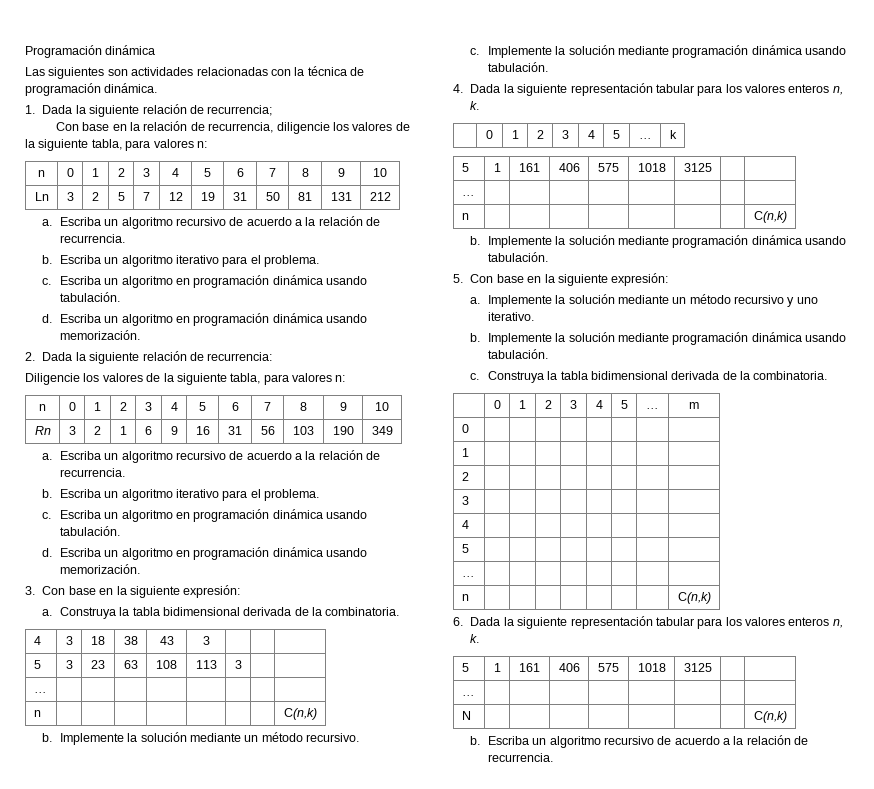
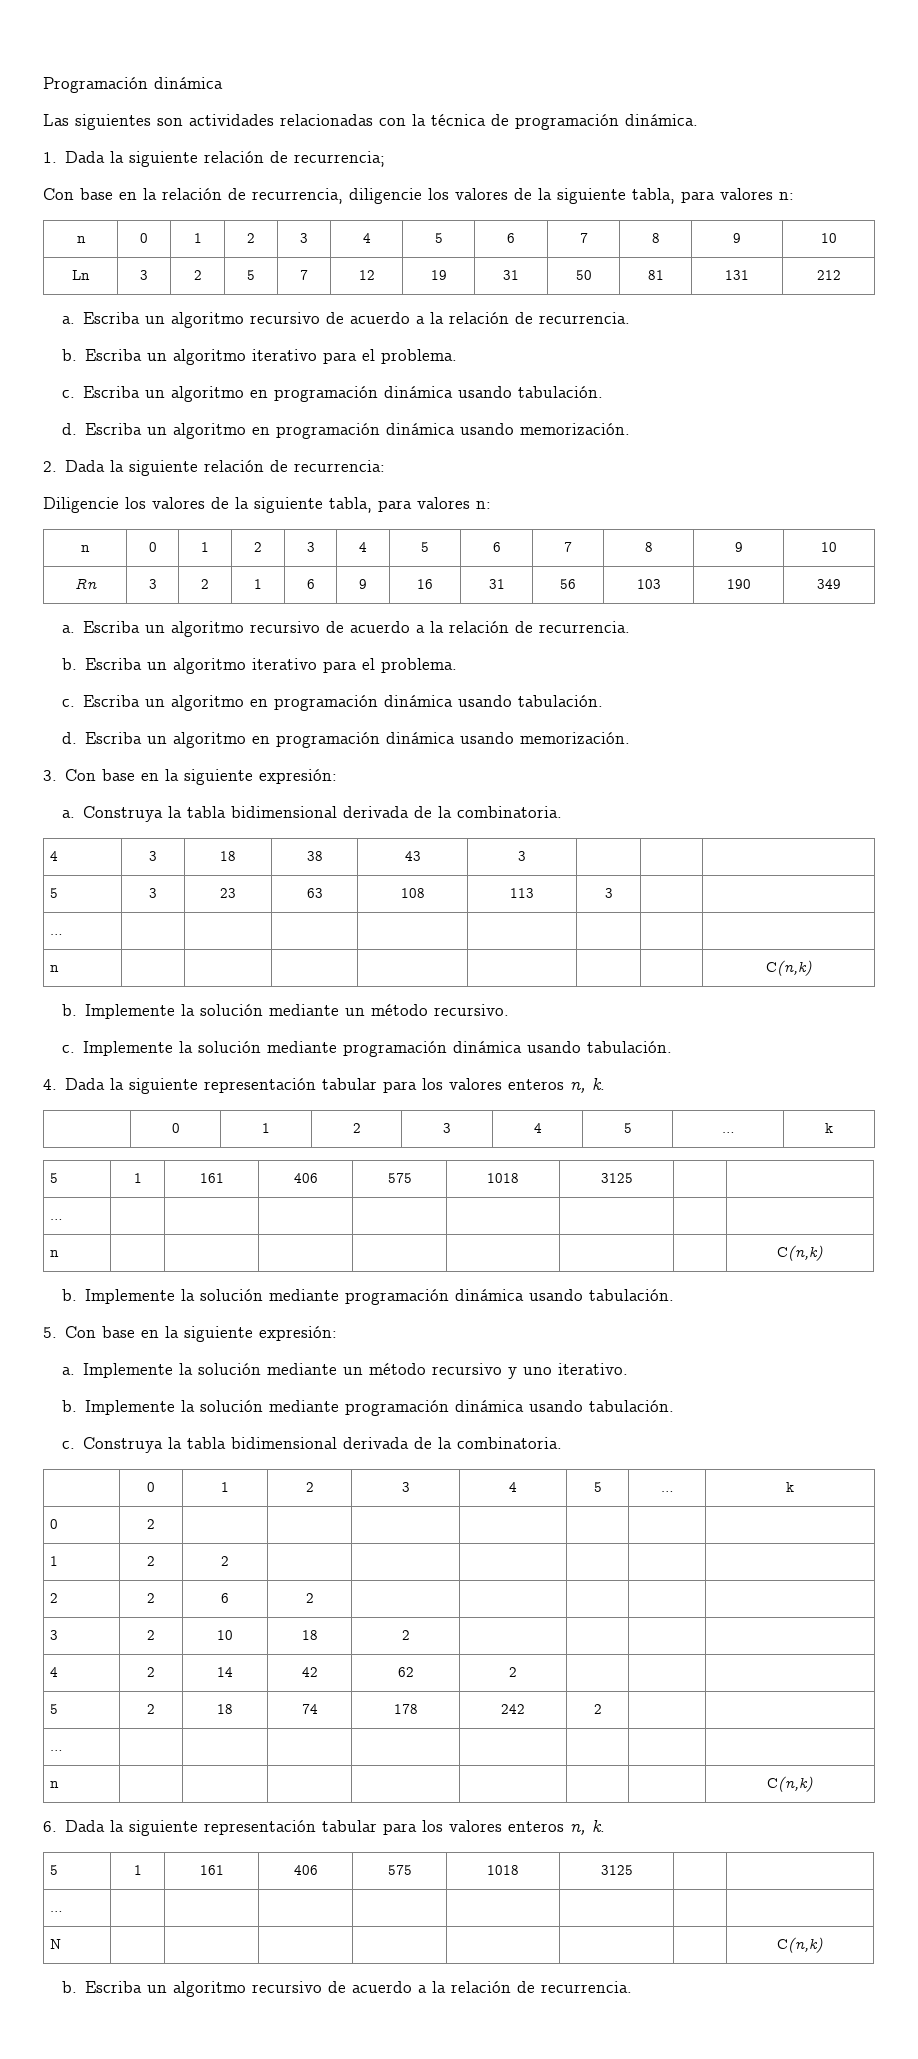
  c. Construya la tabla bidimensional derivada de la combinatoria.
- | 0 | 1 | 2 | 3 | 4 | 5 | … | m
- 0 | | | | | | | |
- 1 | | | | | | | |
- 2 | | | | | | | |
- 3 | | | | | | | |
- 4 | | | | | | | |
- 5 | | | | | | | |
+ | 0 | 1 | 2 | 3 | 4 | 5 | … | k
+ 0 | 2 | | | | | | |
+ 1 | 2 | 2 | | | | | |
+ 2 | 2 | 6 | 2 | | | | |
+ 3 | 2 | 10 | 18 | 2 | | | |
+ 4 | 2 | 14 | 42 | 62 | 2 | | |
+ 5 | 2 | 18 | 74 | 178 | 242 | 2 | |

